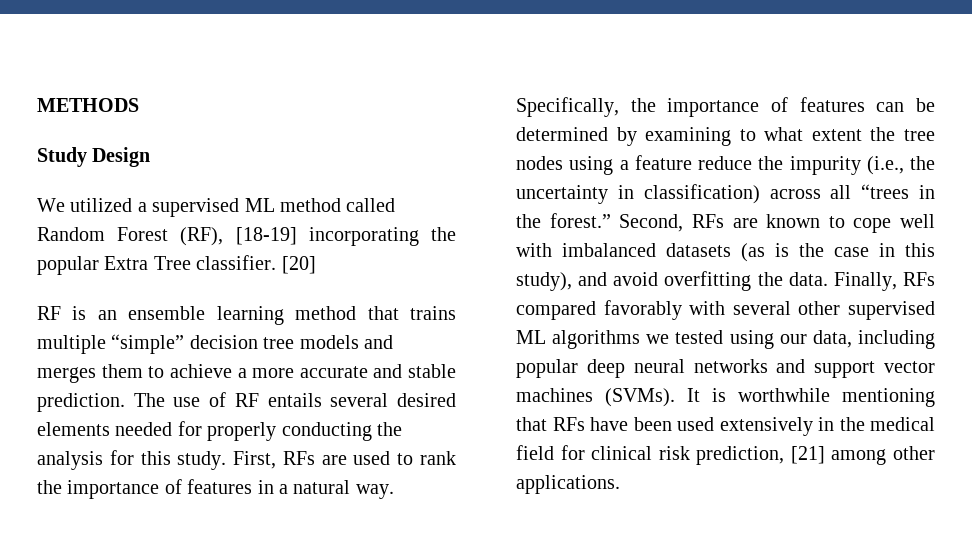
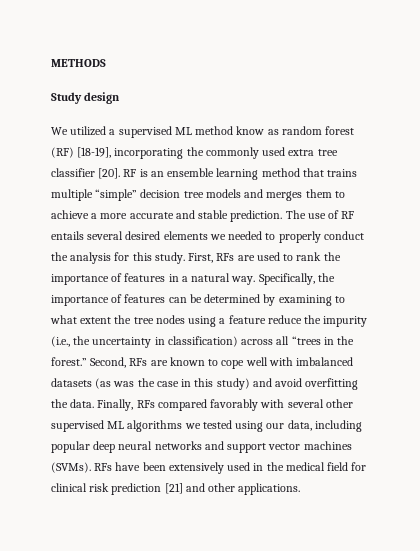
- Study Design
+ Study design
- We utilized a supervised ML method called Random Forest (RF), [18-19] incorporating the popular Extra Tree classifier. [20]
- RF is an ensemble learning method that trains multiple “simple” decision tree models and merges them to achieve a more accurate and stable prediction.
+ We utilized a supervised ML method know as random forest (RF) [18-19], incorporating the commonly used extra tree classifier [20]. RF is an ensemble learning method that trains multiple “simple” decision tree models and merges them to achieve a more accurate and stable prediction.
- The use of RF entails several desired elements needed for properly conducting the analysis for this study.
+ The use of RF entails several desired elements we needed to properly conduct the analysis for this study.
- Second, RFs are known to cope well with imbalanced datasets (as is the case in this study), and avoid overfitting the data.
+ Second, RFs are known to cope well with imbalanced datasets (as was the case in this study) and avoid overfitting the data.
- It is worthwhile mentioning that RFs have been used extensively in the medical field for clinical risk prediction, [21] among other applications.
+ RFs have been extensively used in the medical field for clinical risk prediction [21] and other applications.

